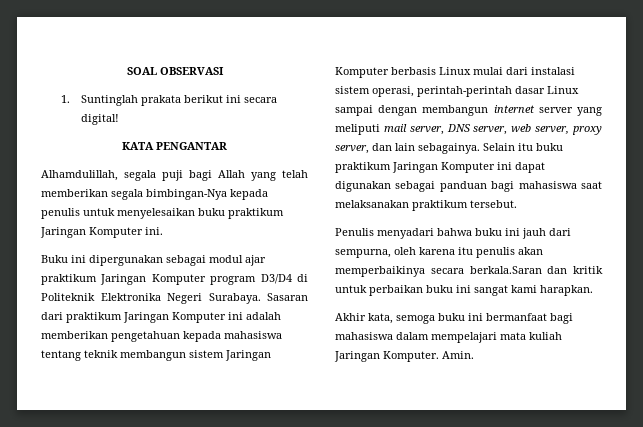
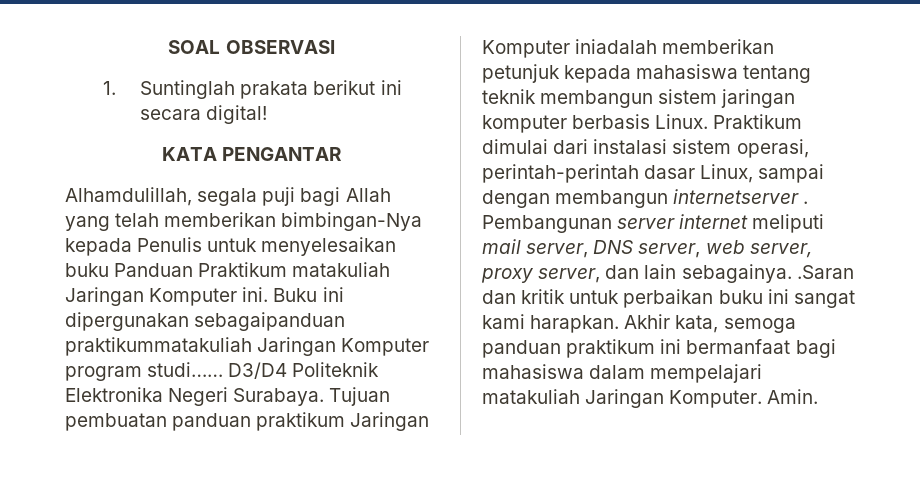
- Alhamdulillah, segala puji bagi Allah yang telah memberikan segala bimbingan-Nya kepada penulis untuk menyelesaikan buku praktikum Jaringan Komputer ini.
- Buku ini dipergunakan sebagai modul ajar praktikum Jaringan Komputer program D3/D4 di Politeknik Elektronika Negeri Surabaya.
+ Alhamdulillah, segala puji bagi Allah yang telah memberikan bimbingan-Nya kepada Penulis untuk menyelesaikan buku Panduan Praktikum matakuliah Jaringan Komputer ini. Buku ini dipergunakan sebagaipanduan praktikummatakuliah Jaringan Komputer program studi…… D3/D4 Politeknik Elektronika Negeri Surabaya.
- Sasaran dari praktikum Jaringan Komputer ini adalah memberikan pengetahuan kepada mahasiswa tentang teknik membangun sistem Jaringan Komputer berbasis Linux mulai dari instalasi sistem operasi, perintah-perintah dasar Linux sampai dengan membangun internet server yang meliputi mail server, DNS server, web server, proxy server, dan lain sebagainya. Selain itu buku praktikum Jaringan Komputer ini dapat digunakan sebagai panduan bagi mahasiswa saat melaksanakan praktikum tersebut.
- Penulis menyadari bahwa buku ini jauh dari sempurna, oleh karena itu penulis akan memperbaikinya secara berkala.Saran dan kritik untuk perbaikan buku ini sangat kami harapkan.
- Akhir kata, semoga buku ini bermanfaat bagi mahasiswa dalam mempelajari mata kuliah Jaringan Komputer.
+ Tujuan pembuatan panduan praktikum Jaringan Komputer iniadalah memberikan petunjuk kepada mahasiswa tentang teknik membangun sistem jaringan komputer berbasis Linux. Praktikum dimulai dari instalasi sistem operasi, perintah-perintah dasar Linux, sampai dengan membangun internetserver . Pembangunan server internet meliputi mail server, DNS server, web server, proxy server, dan lain sebagainya. .Saran dan kritik untuk perbaikan buku ini sangat kami harapkan. Akhir kata, semoga panduan praktikum ini bermanfaat bagi mahasiswa dalam mempelajari matakuliah Jaringan Komputer.

